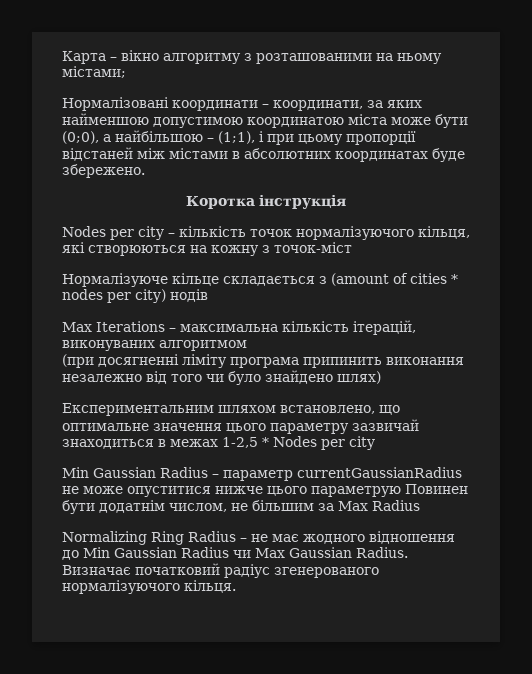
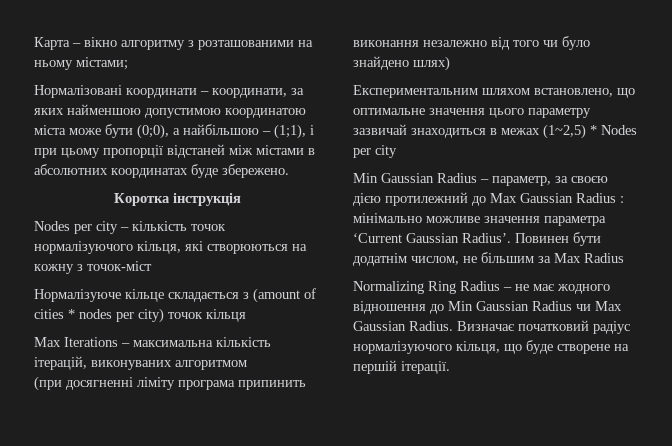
- Нормалізуюче кільце складається з (amount of cities * nodes per city) нодів
+ Нормалізуюче кільце складається з (amount of cities * nodes per city) точок кільця
- Експериментальним шляхом встановлено, що оптимальне значення цього параметру зазвичай знаходиться в межах 1-2,5 * Nodes per city
+ Експериментальним шляхом встановлено, що оптимальне значення цього параметру зазвичай знаходиться в межах (1~2,5) * Nodes per city
- Min Gaussian Radius – параметр currentGaussianRadius не може опуститися нижче цього параметрую Повинен бути додатнім числом, не більшим за Max Radius
+ Min Gaussian Radius – параметр, за своєю дією протилежний до Max Gaussian Radius : мінімально можливе значення параметра ‘Current Gaussian Radius’. Повинен бути додатнім числом, не більшим за Max Radius
- Визначає початковий радіус згенерованого нормалізуючого кільця.
+ Визначає початковий радіус нормалізуючого кільця, що буде створене на першій ітерації.

